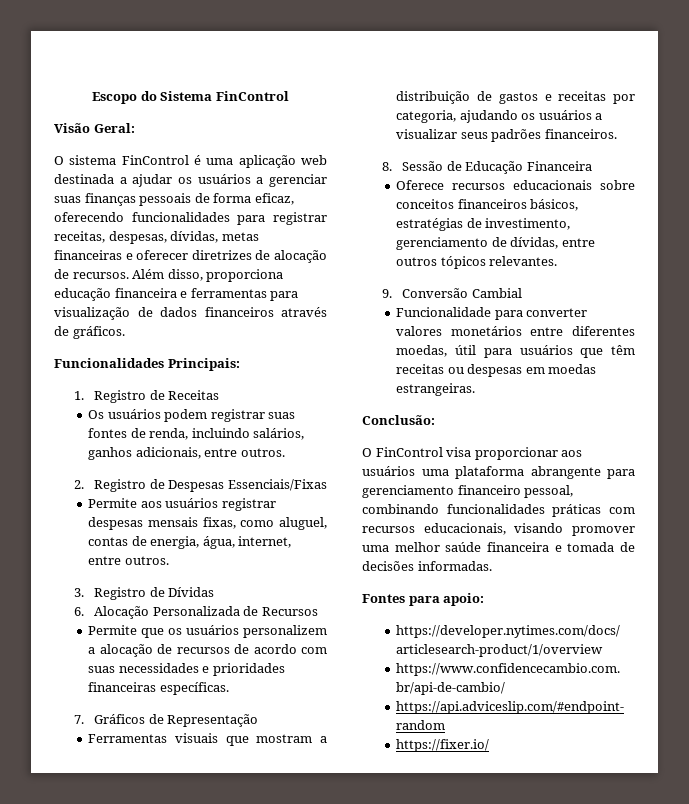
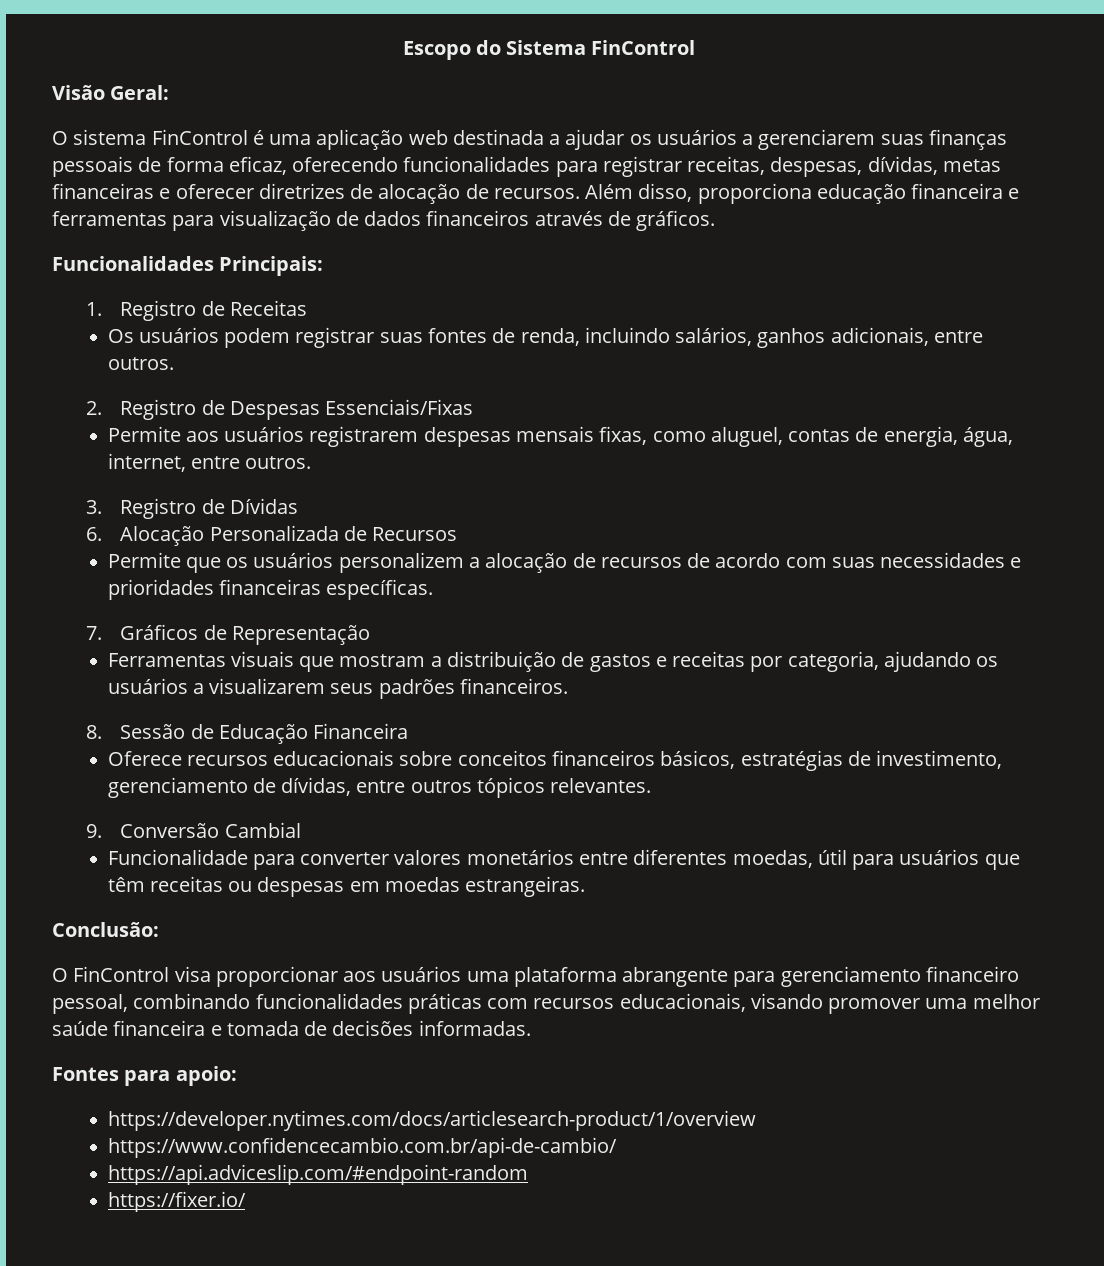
- O sistema FinControl é uma aplicação web destinada a ajudar os usuários a gerenciar suas finanças pessoais de forma eficaz, oferecendo funcionalidades para registrar receitas, despesas, dívidas, metas financeiras e oferecer diretrizes de alocação de recursos.
+ O sistema FinControl é uma aplicação web destinada a ajudar os usuários a gerenciarem suas finanças pessoais de forma eficaz, oferecendo funcionalidades para registrar receitas, despesas, dívidas, metas financeiras e oferecer diretrizes de alocação de recursos.
- Permite aos usuários registrar despesas mensais fixas, como aluguel, contas de energia, água, internet, entre outros.
+ Permite aos usuários registrarem despesas mensais fixas, como aluguel, contas de energia, água, internet, entre outros.
- Ferramentas visuais que mostram a distribuição de gastos e receitas por categoria, ajudando os usuários a visualizar seus padrões financeiros.
+ Ferramentas visuais que mostram a distribuição de gastos e receitas por categoria, ajudando os usuários a visualizarem seus padrões financeiros.

